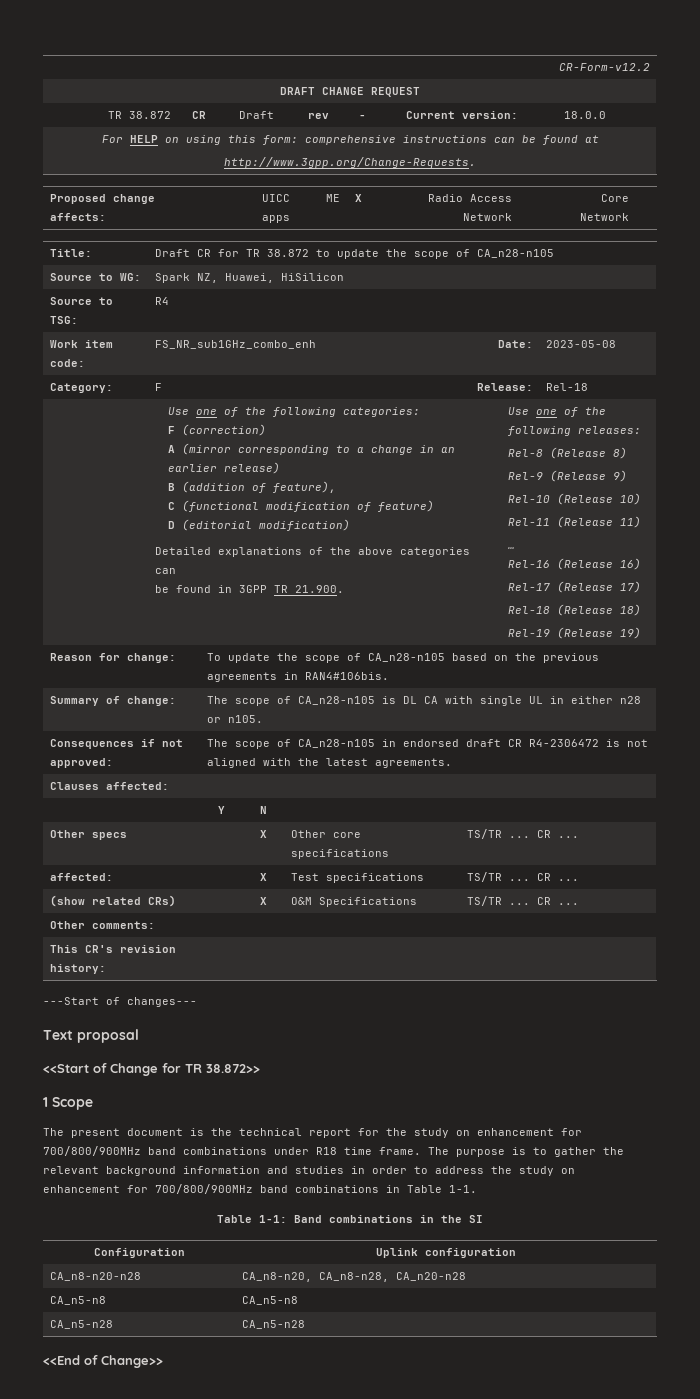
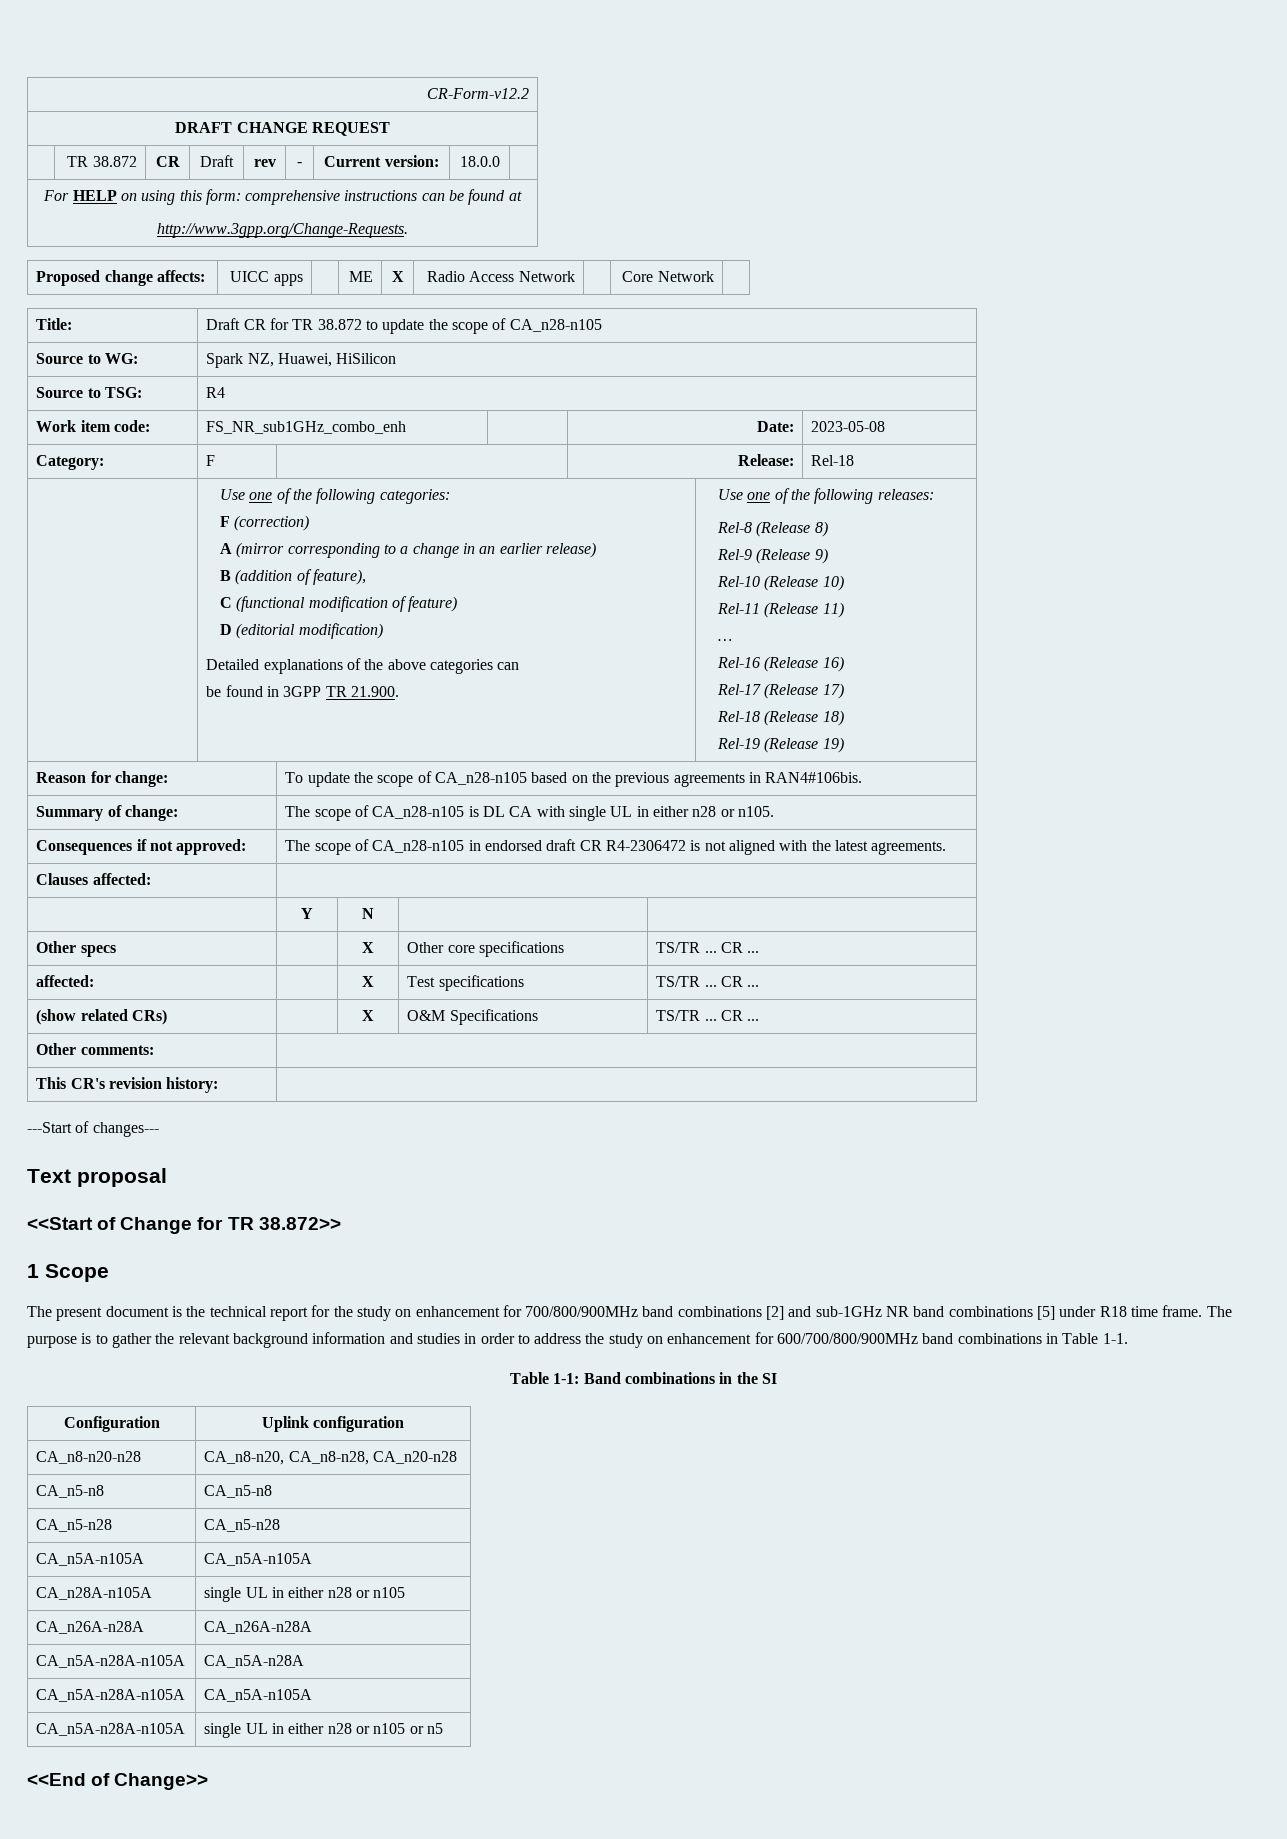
- The present document is the technical report for the study on enhancement for 700/800/900MHz band combinations under R18 time frame.
+ The present document is the technical report for the study on enhancement for 700/800/900MHz band combinations [2] and sub-1GHz NR band combinations [5] under R18 time frame.
- The purpose is to gather the relevant background information and studies in order to address the study on enhancement for 700/800/900MHz band combinations in Table 1-1.
+ The purpose is to gather the relevant background information and studies in order to address the study on enhancement for 600/700/800/900MHz band combinations in Table 1-1.
+ CA_n5A-n105A | CA_n5A-n105A
+ CA_n28A-n105A | single UL in either n28 or n105
+ CA_n26A-n28A | CA_n26A-n28A
+ CA_n5A-n28A-n105A | CA_n5A-n28A
+ CA_n5A-n28A-n105A | CA_n5A-n105A
+ CA_n5A-n28A-n105A | single UL in either n28 or n105 or n5

